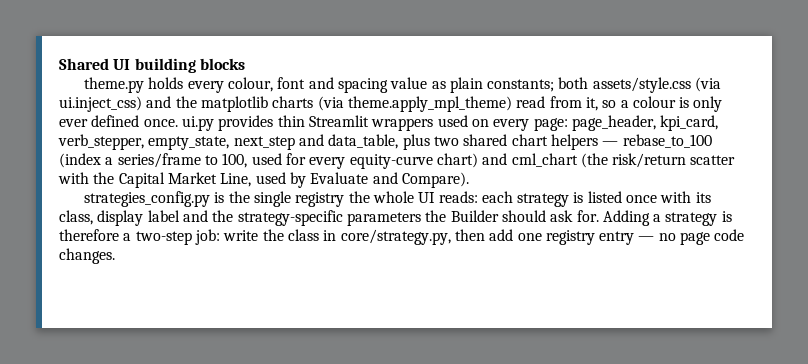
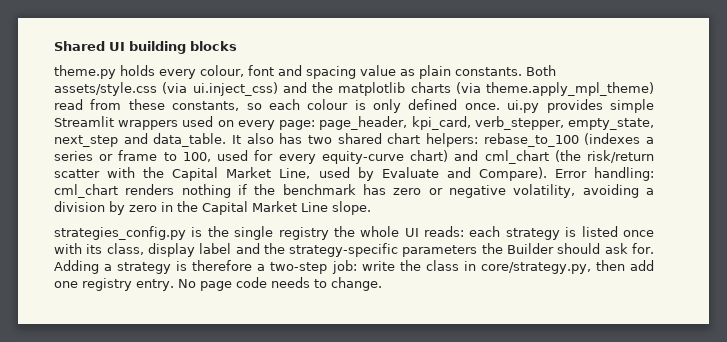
- theme.py holds every colour, font and spacing value as plain constants; both assets/style.css (via ui.inject_css) and the matplotlib charts (via theme.apply_mpl_theme) read from it, so a colour is only ever defined once. ui.py provides thin Streamlit wrappers used on every page:
+ theme.py holds every colour, font and spacing value as plain constants. Both assets/style.css (via ui.inject_css) and the matplotlib charts (via theme.apply_mpl_theme) read from these constants, so each colour is only defined once. ui.py provides simple Streamlit wrappers used on every page:
- page_header, kpi_card, verb_stepper, empty_state, next_step and data_table, plus two shared chart helpers — rebase_to_100 (index a series/frame to 100, used for every equity-curve chart) and cml_chart (the risk/return scatter with the Capital Market Line, used by Evaluate and Compare).
+ page_header, kpi_card, verb_stepper, empty_state, next_step and data_table. It also has two shared chart helpers: rebase_to_100 (indexes a series or frame to 100, used for every equity-curve chart) and cml_chart (the risk/return scatter with the Capital Market Line, used by Evaluate and Compare). Error handling: cml_chart renders nothing if the benchmark has zero or negative volatility, avoiding a division by zero in the Capital Market Line slope.
- Adding a strategy is therefore a two-step job: write the class in core/strategy.py, then add one registry entry — no page code changes.
+ Adding a strategy is therefore a two-step job: write the class in core/strategy.py, then add one registry entry. No page code needs to change.

